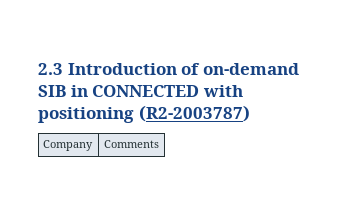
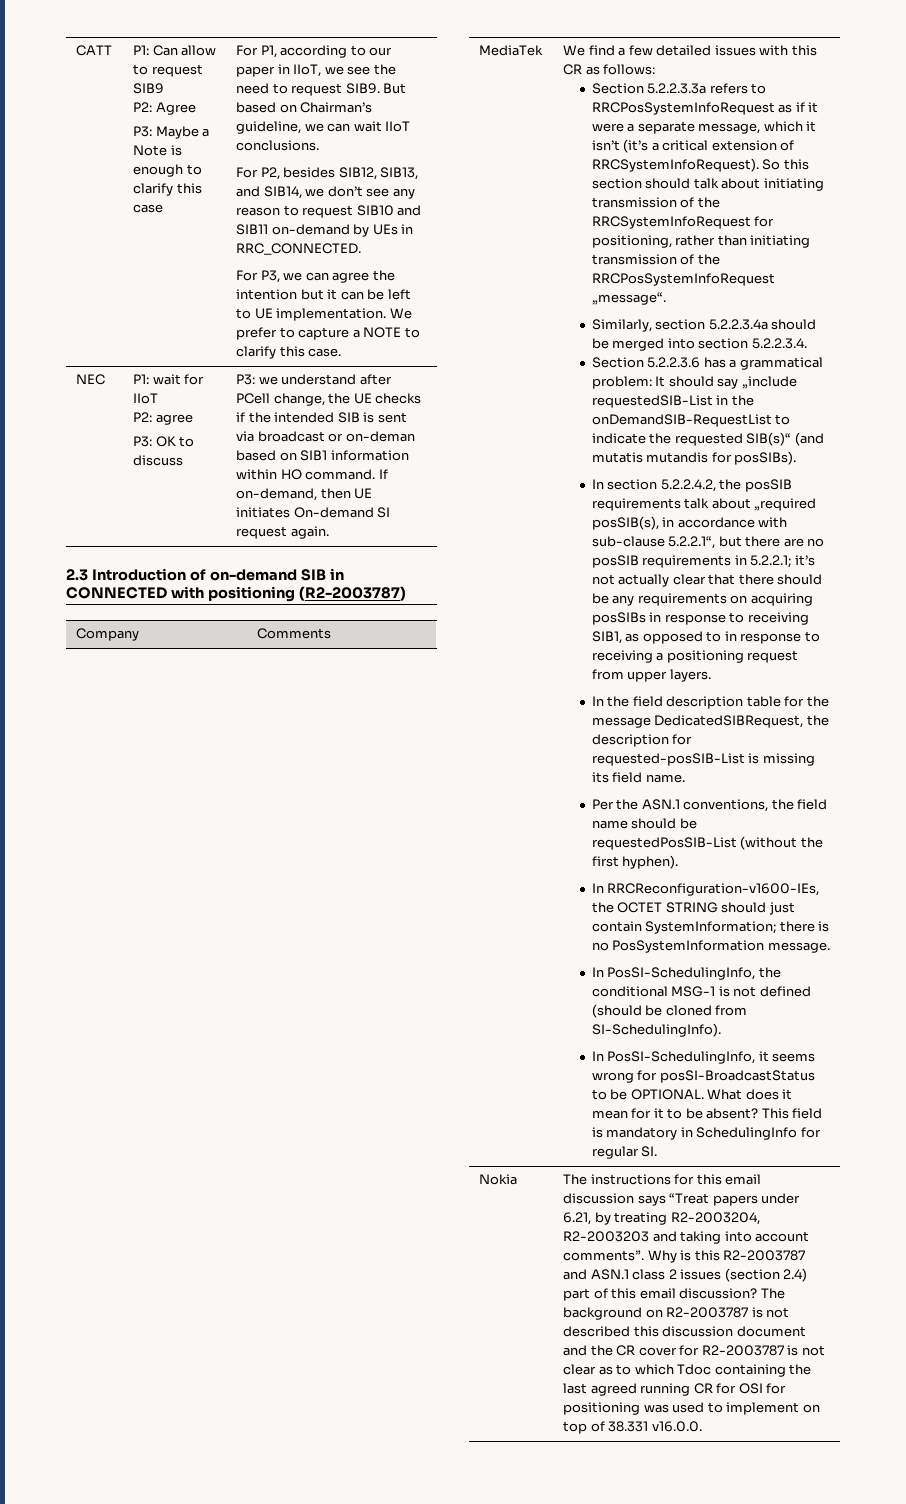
+ CATT | P1: Can allow to request SIB9
+ P2: Agree
+ P3: Maybe a Note is enough to clarify this case | For P1, according to our paper in IIoT, we see the need to request SIB9. But based on Chairman’s guideline, we can wait IIoT conclusions.
+ For P2, besides SIB12, SIB13, and SIB14, we don’t see any reason to request SIB10 and SIB11 on-demand by UEs in RRC_CONNECTED.
+ For P3, we can agree the intention but it can be left to UE implementation. We prefer to capture a NOTE to clarify this case.
+ NEC | P1: wait for IIoT
+ P2: agree
+ P3: OK to discuss | P3: we understand after PCell change, the UE checks if the intended SIB is sent via broadcast or on-deman based on SIB1 information within HO command. If on-demand, then UE initiates On-demand SI request again.
+ MediaTek | We find a few detailed issues with this CR as follows:
+ Section 5.2.2.3.3a refers to RRCPosSystemInfoRequest as if it were a separate message, which it isn’t (it’s a critical extension of RRCSystemInfoRequest). So this section should talk about initiating transmission of the RRCSystemInfoRequest for positioning, rather than initiating transmission of the RRCPosSystemInfoRequest „message“.
+ Similarly, section 5.2.2.3.4a should be merged into section 5.2.2.3.4.
+ Section 5.2.2.3.6 has a grammatical problem: It should say „include requestedSIB-List in the onDemandSIB-RequestList to indicate the requested SIB(s)“ (and mutatis mutandis for posSIBs).
+ In section 5.2.2.4.2, the posSIB requirements talk about „required posSIB(s), in accordance with sub-clause 5.2.2.1“, but there are no posSIB requirements in 5.2.2.1; it’s not actually clear that there should be any requirements on acquiring posSIBs in response to receiving SIB1, as opposed to in response to receiving a positioning request from upper layers.
+ In the field description table for the message DedicatedSIBRequest, the description for requested-posSIB-List is missing its field name.
+ Per the ASN.1 conventions, the field name should be requestedPosSIB-List (without the first hyphen).
+ In RRCReconfiguration-v1600-IEs, the OCTET STRING should just contain SystemInformation; there is no PosSystemInformation message.
+ In PosSI-SchedulingInfo, the conditional MSG-1 is not defined (should be cloned from SI-SchedulingInfo).
+ In PosSI-SchedulingInfo, it seems wrong for posSI-BroadcastStatus to be OPTIONAL. What does it mean for it to be absent? This field is mandatory in SchedulingInfo for regular SI.
+ Nokia | The instructions for this email discussion says “Treat papers under 6.21, by treating R2-2003204, R2-2003203 and taking into account comments”. Why is this R2-2003787 and ASN.1 class 2 issues (section 2.4) part of this email discussion? The background on R2-2003787 is not described this discussion document and the CR cover for R2-2003787 is not clear as to which Tdoc containing the last agreed running CR for OSI for positioning was used to implement on top of 38.331 v16.0.0.

